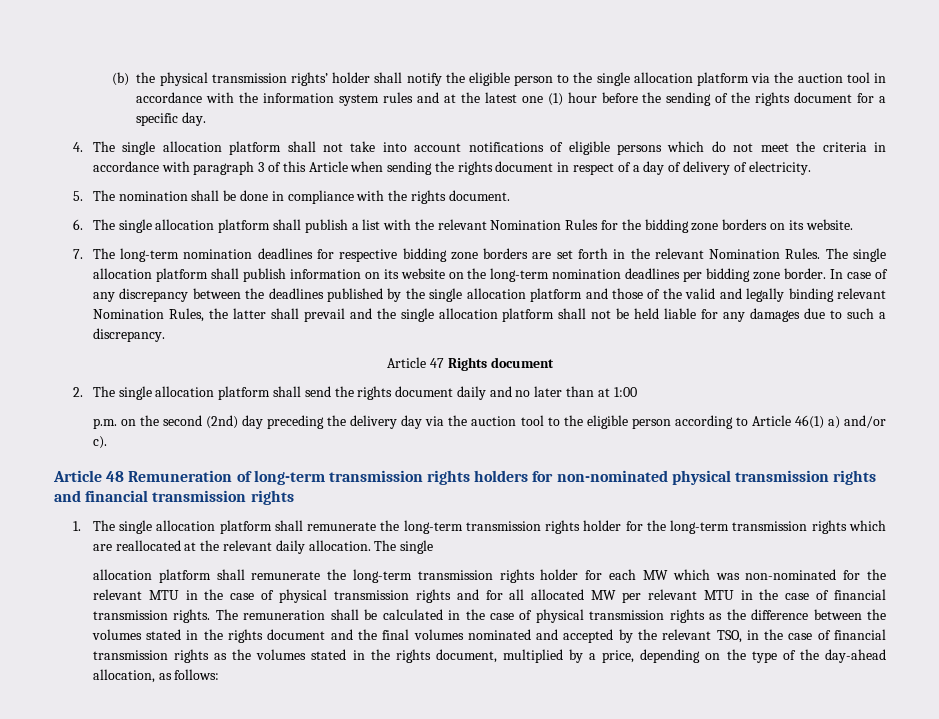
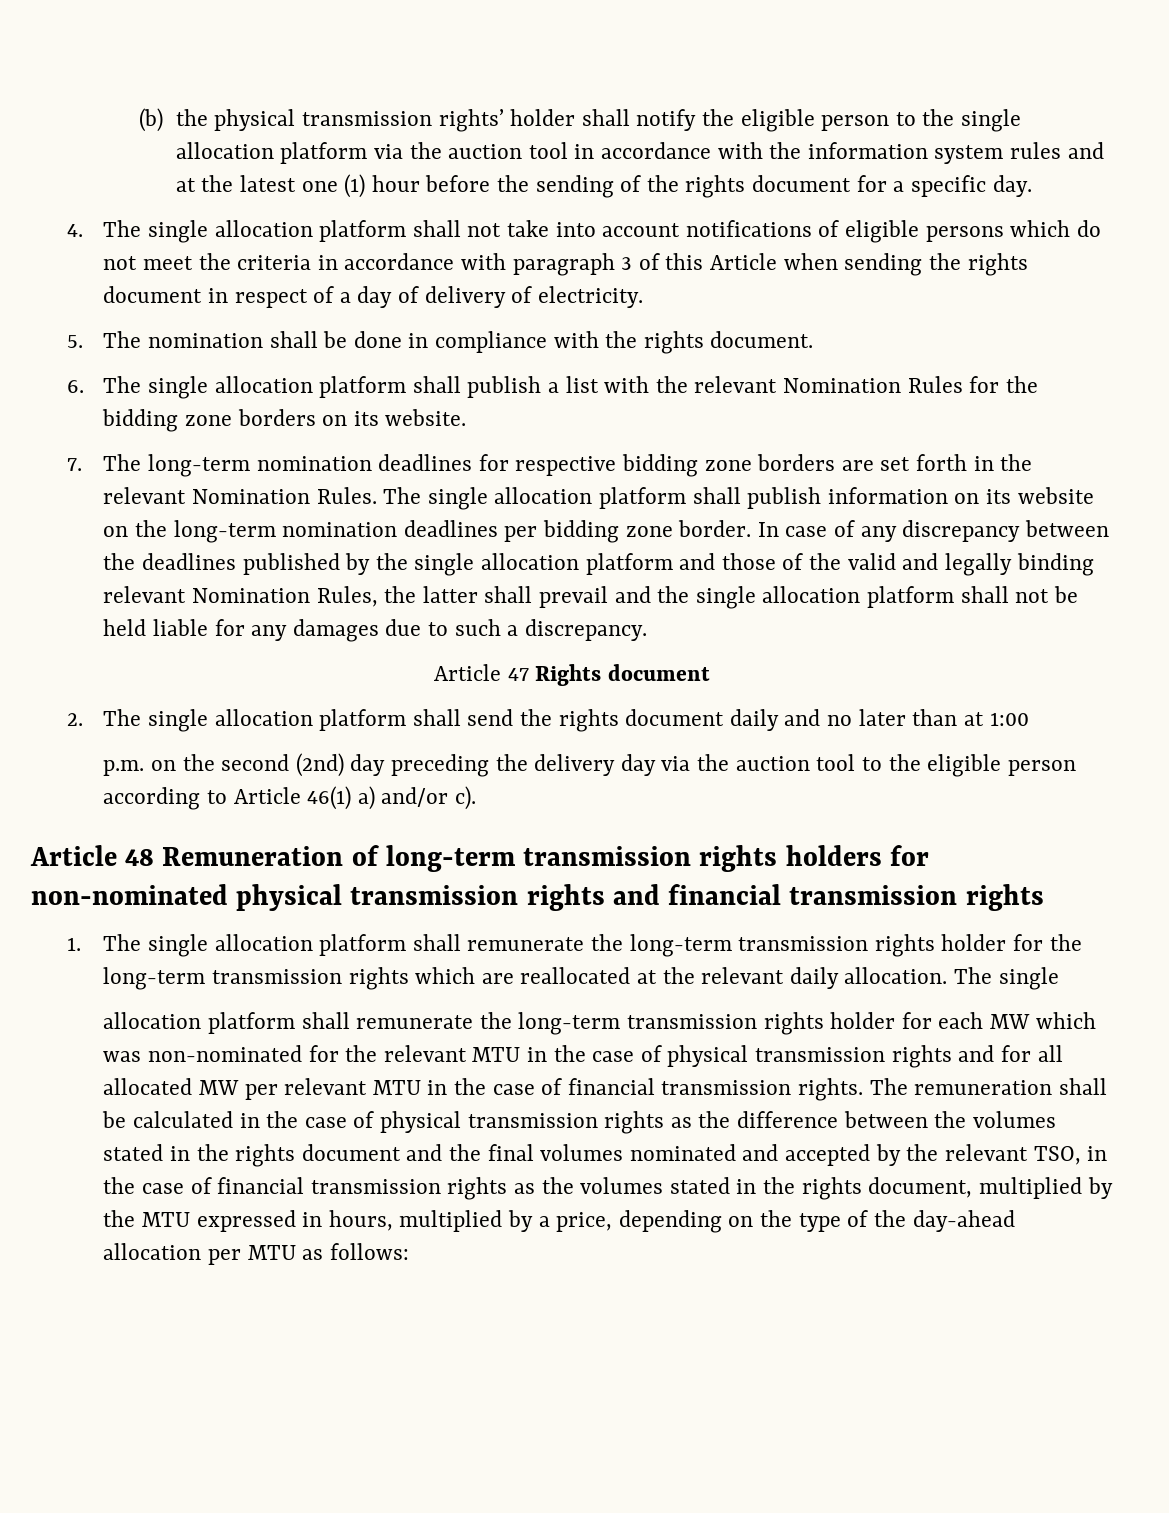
- The remuneration shall be calculated in the case of physical transmission rights as the difference between the volumes stated in the rights document and the final volumes nominated and accepted by the relevant TSO, in the case of financial transmission rights as the volumes stated in the rights document, multiplied by a price, depending on the type of the day-ahead allocation, as follows:
+ The remuneration shall be calculated in the case of physical transmission rights as the difference between the volumes stated in the rights document and the final volumes nominated and accepted by the relevant TSO, in the case of financial transmission rights as the volumes stated in the rights document, multiplied by the MTU expressed in hours, multiplied by a price, depending on the type of the day-ahead allocation per MTU as follows:

